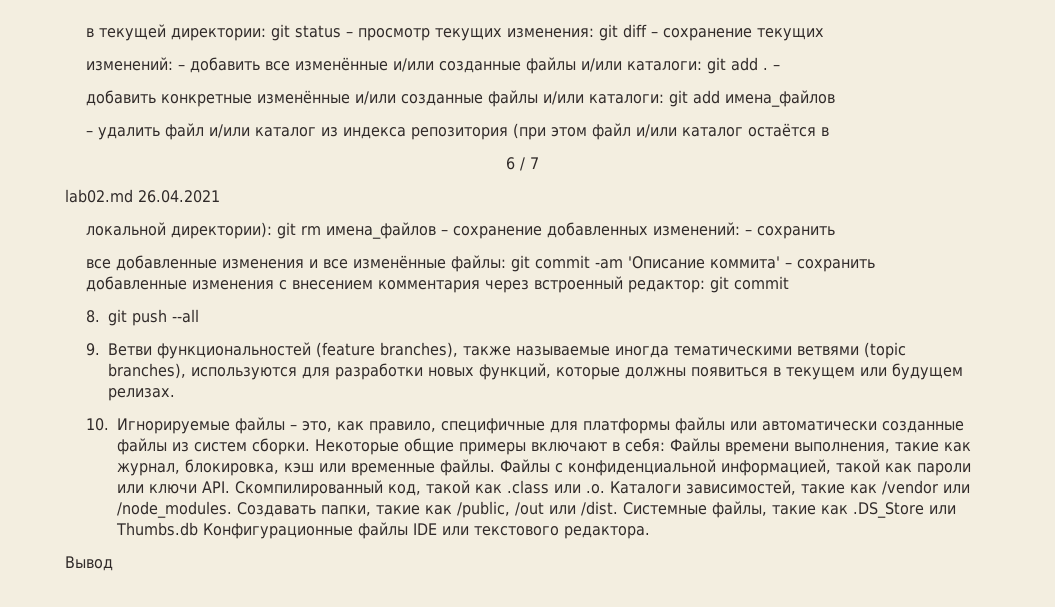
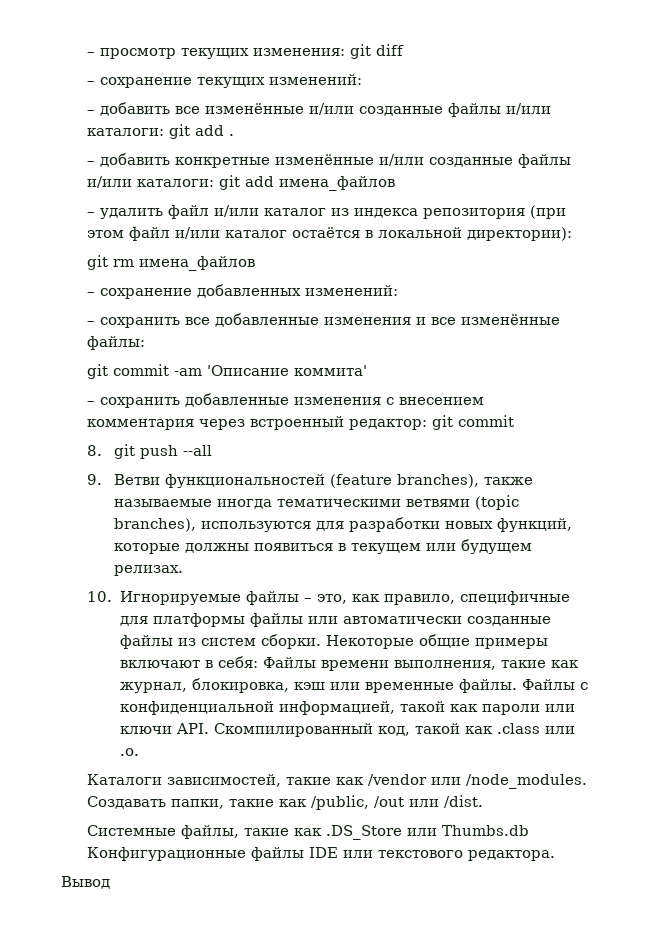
- в текущей директории: git status – просмотр текущих изменения: git diff – сохранение текущих
- изменений: – добавить все изменённые и/или созданные файлы и/или каталоги: git add . –
- добавить конкретные изменённые и/или созданные файлы и/или каталоги: git add имена_файлов
+ – просмотр текущих изменения: git diff
+ – сохранение текущих изменений:
+ – добавить все изменённые и/или созданные файлы и/или каталоги: git add .
+ – добавить конкретные изменённые и/или созданные файлы и/или каталоги: git add имена_файлов
- – удалить файл и/или каталог из индекса репозитория (при этом файл и/или каталог остаётся в
- 6 / 7
- lab02.md 26.04.2021
- локальной директории): git rm имена_файлов – сохранение добавленных изменений: – сохранить
- все добавленные изменения и все изменённые файлы: git commit -am 'Описание коммита' – сохранить добавленные изменения с внесением комментария через встроенный редактор: git commit
+ – удалить файл и/или каталог из индекса репозитория (при этом файл и/или каталог остаётся в локальной директории):
+ git rm имена_файлов
+ – сохранение добавленных изменений:
+ – сохранить все добавленные изменения и все изменённые файлы:
+ git commit -am 'Описание коммита'
+ – сохранить добавленные изменения с внесением комментария через встроенный редактор: git commit
- Файлы с конфиденциальной информацией, такой как пароли или ключи API. Скомпилированный код, такой как .class или .o. Каталоги зависимостей, такие как /vendor или /node_modules.
+ Файлы с конфиденциальной информацией, такой как пароли или ключи API. Скомпилированный код, такой как .class или .o.
+ Каталоги зависимостей, такие как /vendor или /node_modules.
- Создавать папки, такие как /public, /out или /dist. Системные файлы, такие как .DS_Store или Thumbs.db Конфигурационные файлы IDE или текстового редактора.
+ Создавать папки, такие как /public, /out или /dist.
+ Системные файлы, такие как .DS_Store или Thumbs.db Конфигурационные файлы IDE или текстового редактора.

